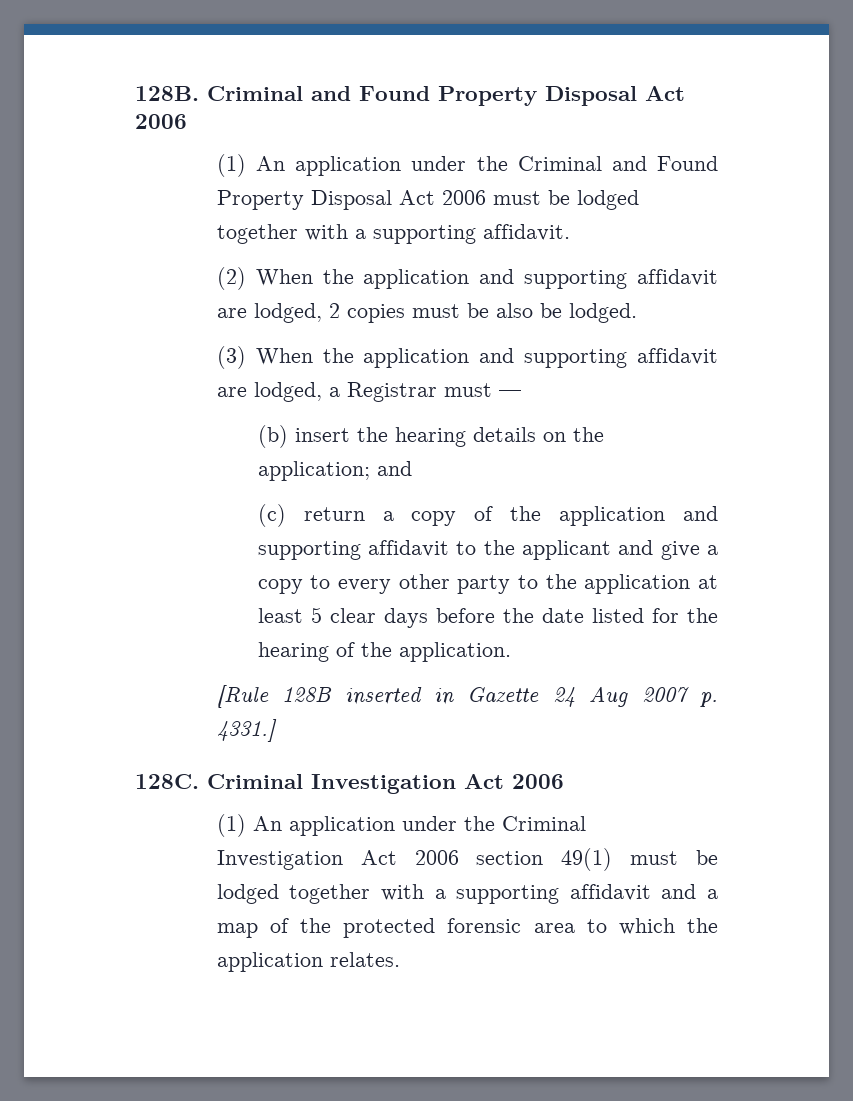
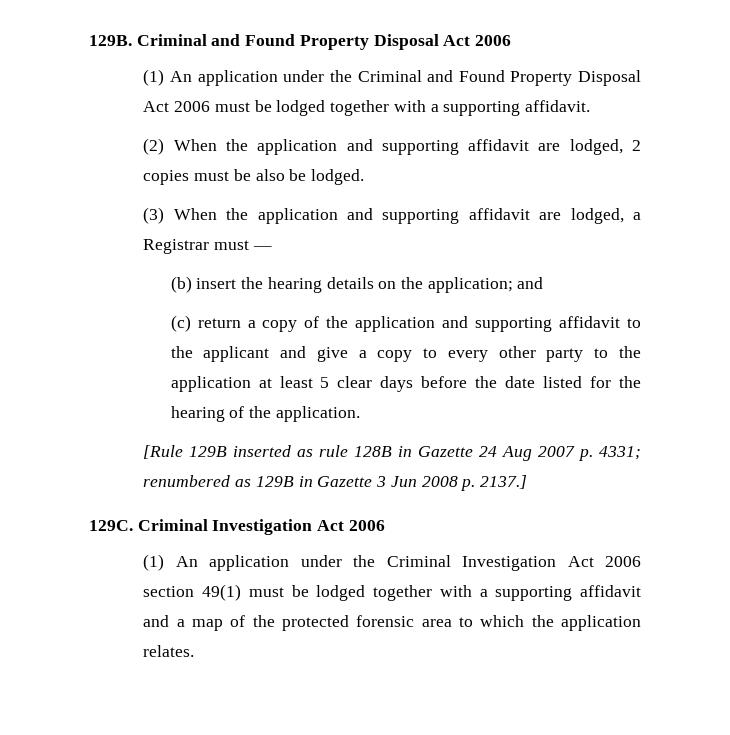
- 128B.
+ 129B.
- [Rule 128B inserted in Gazette 24 Aug 2007 p. 4331.]
- 128C.
+ [Rule 129B inserted as rule 128B in Gazette 24 Aug 2007 p. 4331; renumbered as 129B in Gazette 3 Jun 2008 p. 2137.]
+ 129C.

